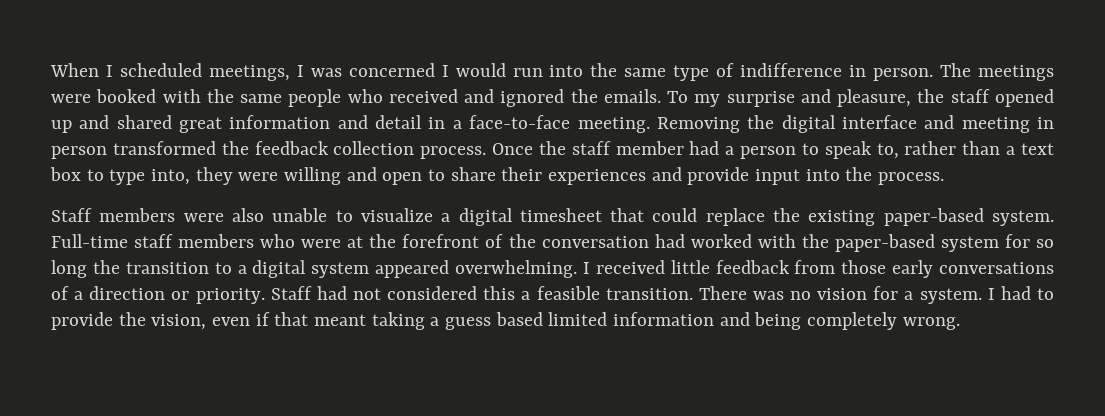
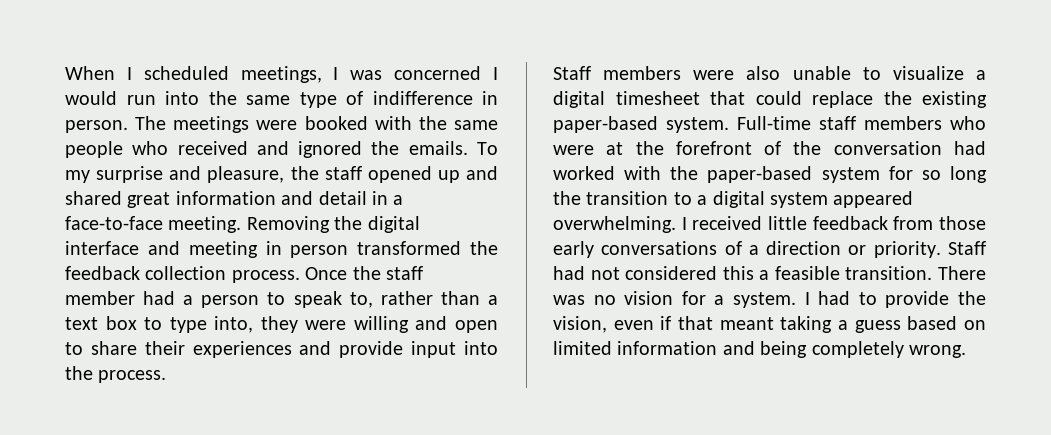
- I had to provide the vision, even if that meant taking a guess based limited information and being completely wrong.
+ I had to provide the vision, even if that meant taking a guess based on limited information and being completely wrong.

